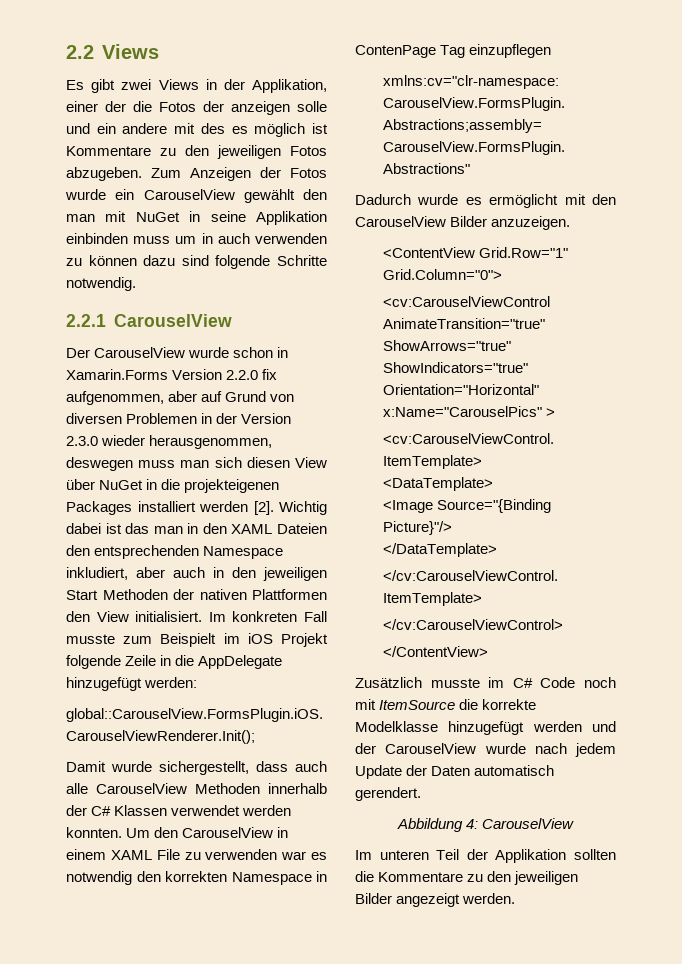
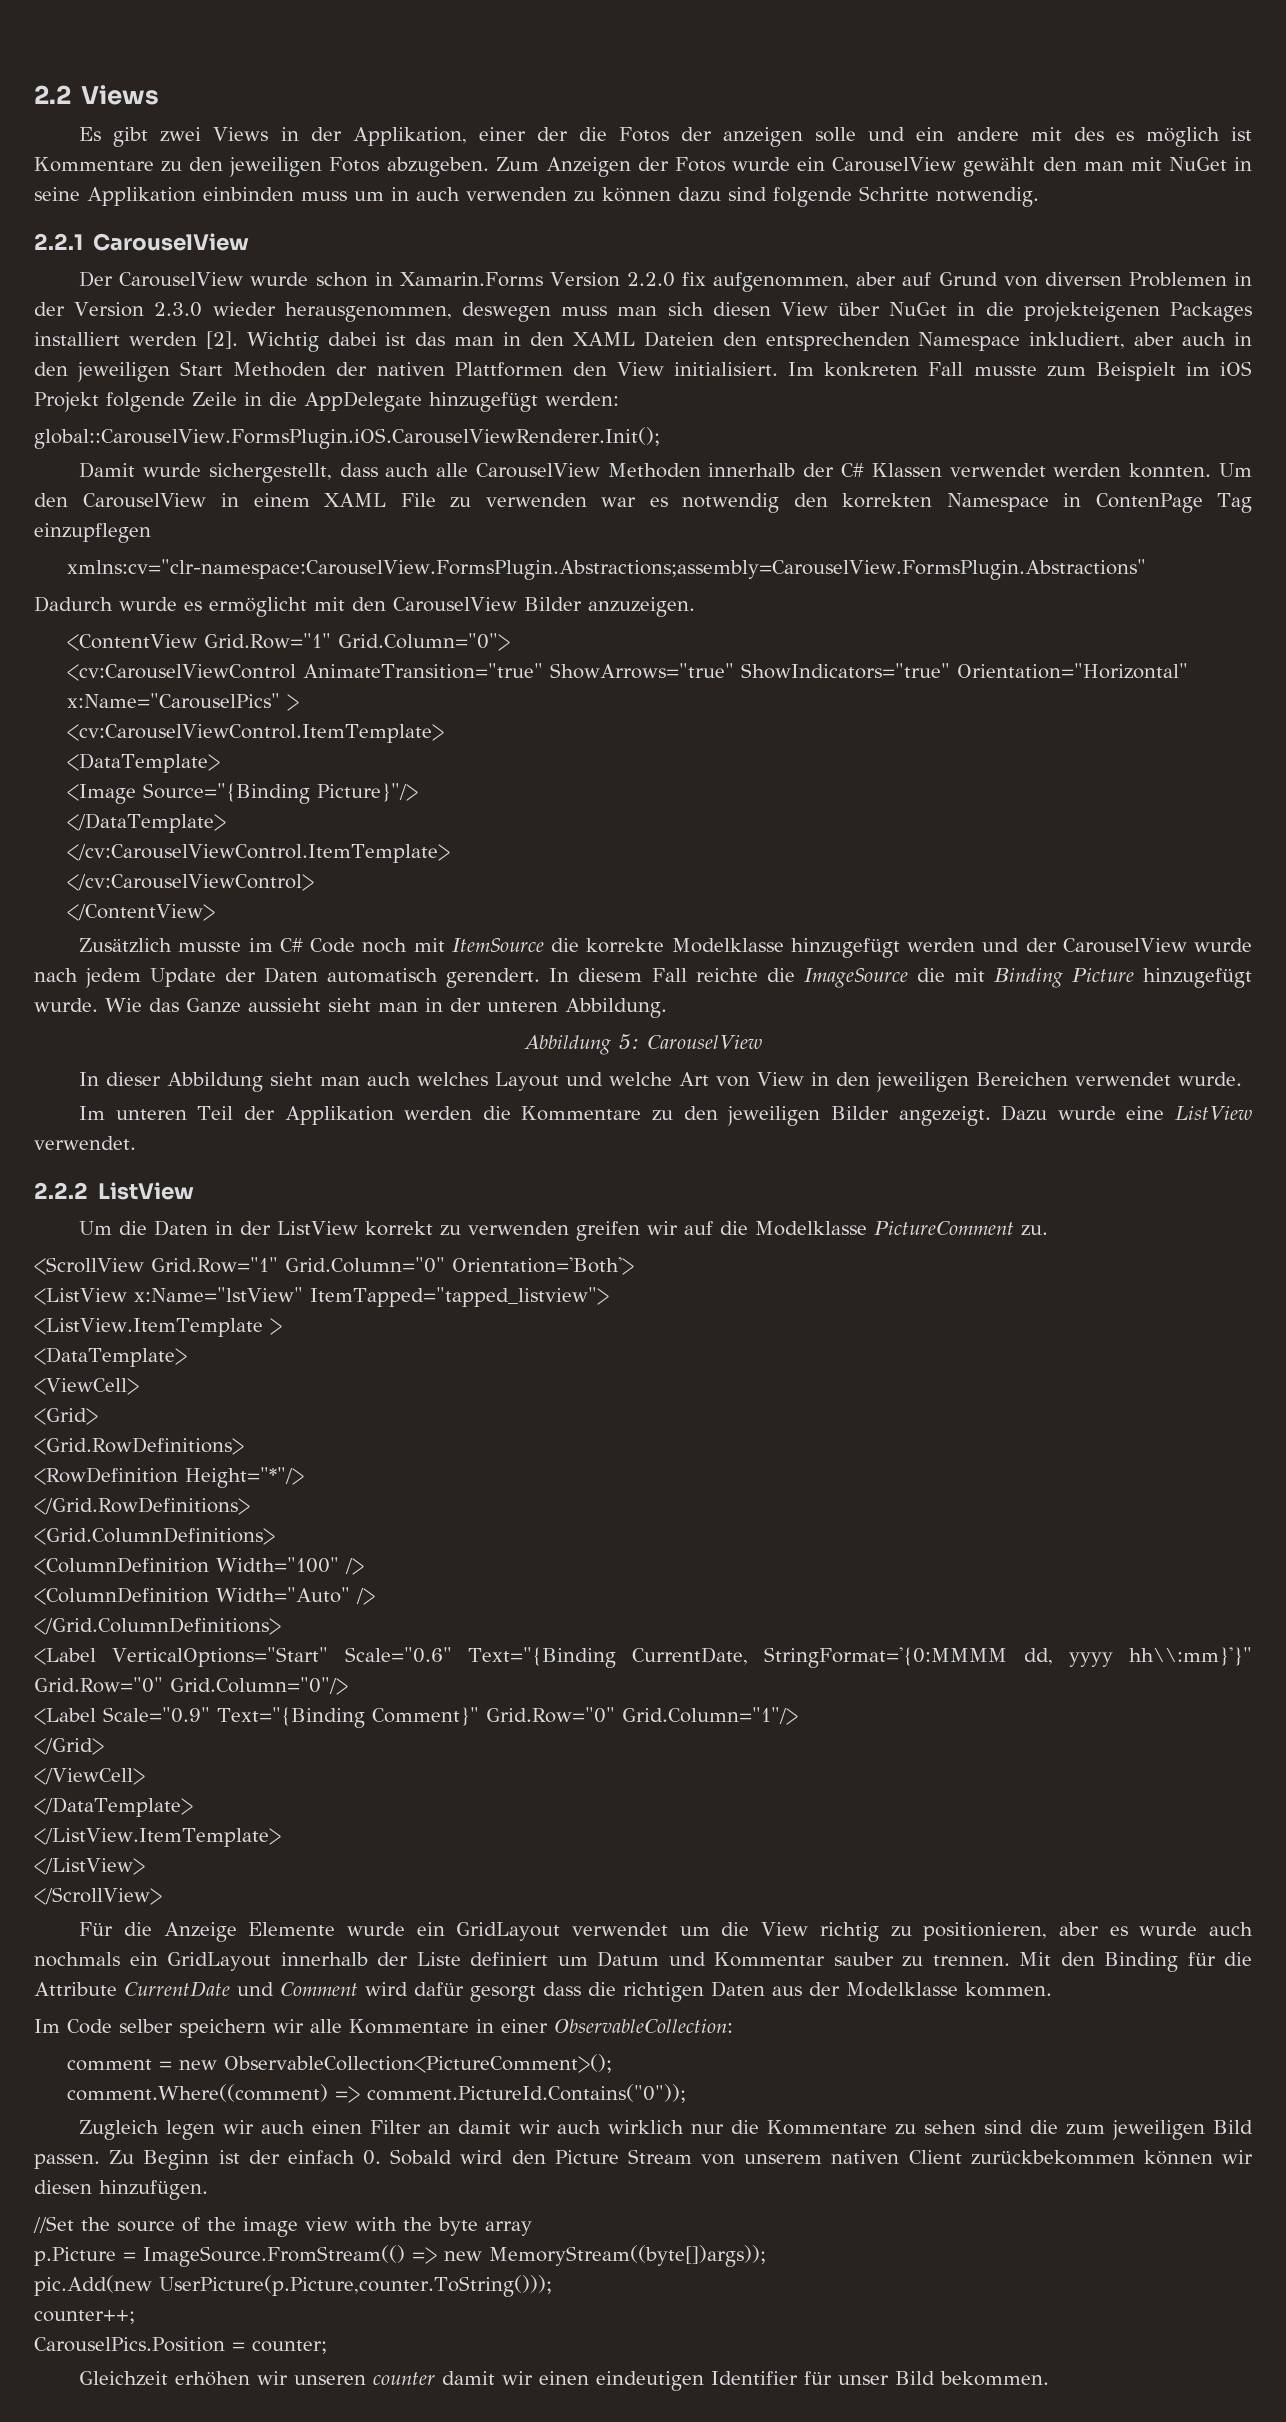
- Zusätzlich musste im C# Code noch mit ItemSource die korrekte Modelklasse hinzugefügt werden und der CarouselView wurde nach jedem Update der Daten automatisch gerendert.
- Abbildung 4: CarouselView
+ Zusätzlich musste im C# Code noch mit ItemSource die korrekte Modelklasse hinzugefügt werden und der CarouselView wurde nach jedem Update der Daten automatisch gerendert. In diesem Fall reichte die ImageSource die mit Binding Picture hinzugefügt wurde. Wie das Ganze aussieht sieht man in der unteren Abbildung.
+ Abbildung 5: CarouselView
+ In dieser Abbildung sieht man auch welches Layout und welche Art von View in den jeweiligen Bereichen verwendet wurde.
- Im unteren Teil der Applikation sollten die Kommentare zu den jeweiligen Bilder angezeigt werden.
+ Im unteren Teil der Applikation werden die Kommentare zu den jeweiligen Bilder angezeigt. Dazu wurde eine ListView verwendet.
+ 2.2.2 ListView
+ Um die Daten in der ListView korrekt zu verwenden greifen wir auf die Modelklasse PictureComment zu.
+ <ScrollView Grid.Row="1" Grid.Column="0" Orientation='Both'>
+ <ListView x:Name="lstView" ItemTapped="tapped_listview">
+ <ListView.ItemTemplate >
+ <DataTemplate>
+ <ViewCell>
+ <Grid>
+ <Grid.RowDefinitions>
+ <RowDefinition Height="*"/>
+ </Grid.RowDefinitions>
+ <Grid.ColumnDefinitions>
+ <ColumnDefinition Width="100" />
+ <ColumnDefinition Width="Auto" />
+ </Grid.ColumnDefinitions>
+ <Label VerticalOptions="Start" Scale="0.6" Text="{Binding CurrentDate, StringFormat='{0:MMMM dd, yyyy hh\\:mm}'}" Grid.Row="0" Grid.Column="0"/>
+ <Label Scale="0.9" Text="{Binding Comment}" Grid.Row="0" Grid.Column="1"/>
+ </Grid>
+ </ViewCell>
+ </DataTemplate>
+ </ListView.ItemTemplate>
+ </ListView>
+ </ScrollView>
+ Für die Anzeige Elemente wurde ein GridLayout verwendet um die View richtig zu positionieren, aber es wurde auch nochmals ein GridLayout innerhalb der Liste definiert um Datum und Kommentar sauber zu trennen. Mit den Binding für die Attribute CurrentDate und Comment wird dafür gesorgt dass die richtigen Daten aus der Modelklasse kommen.
+ Im Code selber speichern wir alle Kommentare in einer ObservableCollection:
+ comment = new ObservableCollection<PictureComment>();
+ comment.Where((comment) => comment.PictureId.Contains("0"));
+ Zugleich legen wir auch einen Filter an damit wir auch wirklich nur die Kommentare zu sehen sind die zum jeweiligen Bild passen. Zu Beginn ist der einfach 0. Sobald wird den Picture Stream von unserem nativen Client zurückbekommen können wir diesen hinzufügen.
+ //Set the source of the image view with the byte array
+ p.Picture = ImageSource.FromStream(() => new MemoryStream((byte[])args));
+ pic.Add(new UserPicture(p.Picture,counter.ToString()));
+ counter++;
+ CarouselPics.Position = counter;
+ Gleichzeit erhöhen wir unseren counter damit wir einen eindeutigen Identifier für unser Bild bekommen.

